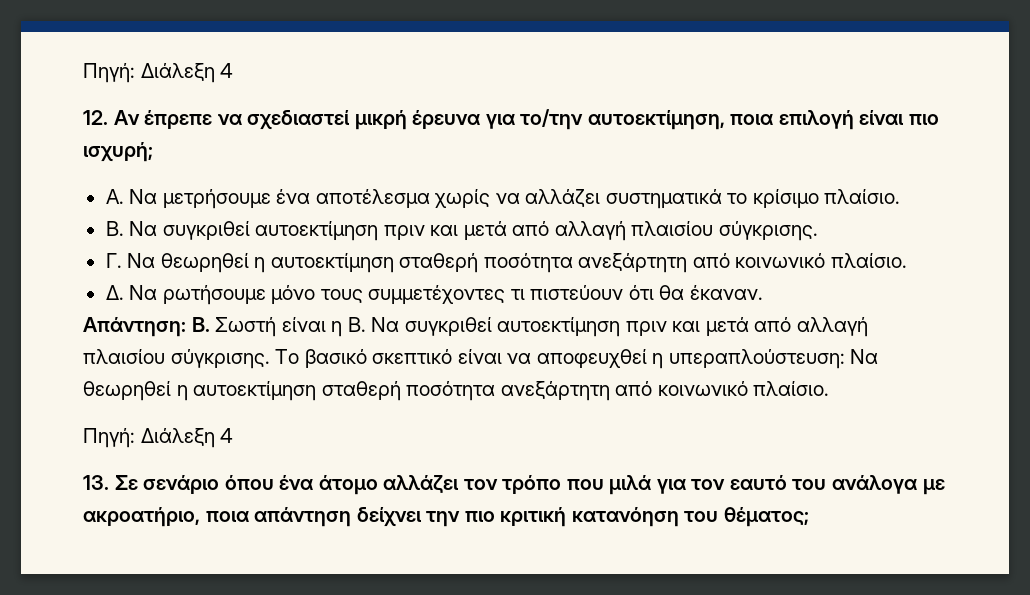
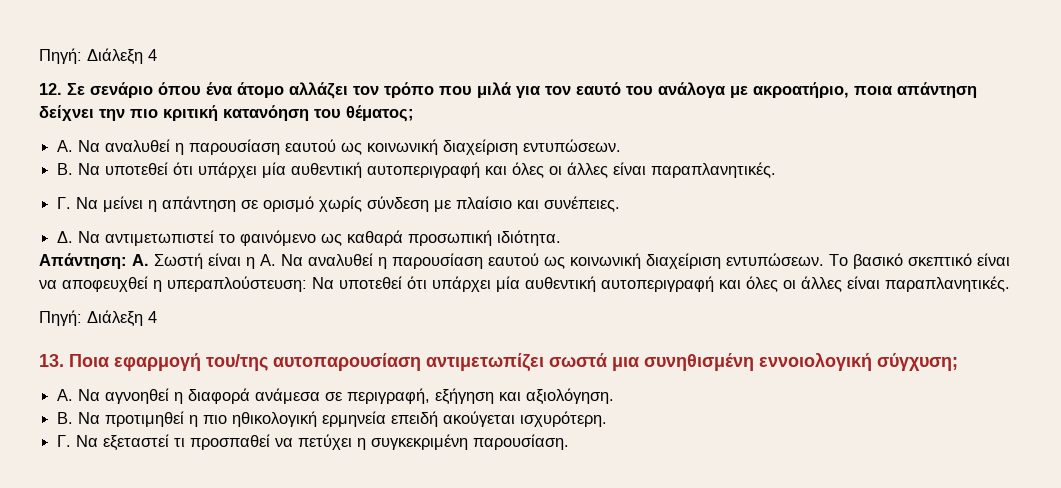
- 12. Αν έπρεπε να σχεδιαστεί μικρή έρευνα για το/την αυτοεκτίμηση, ποια επιλογή είναι πιο ισχυρή;
- Α. Να μετρήσουμε ένα αποτέλεσμα χωρίς να αλλάζει συστηματικά το κρίσιμο πλαίσιο.
- Β. Να συγκριθεί αυτοεκτίμηση πριν και μετά από αλλαγή πλαισίου σύγκρισης.
- Γ. Να θεωρηθεί η αυτοεκτίμηση σταθερή ποσότητα ανεξάρτητη από κοινωνικό πλαίσιο.
- Δ. Να ρωτήσουμε μόνο τους συμμετέχοντες τι πιστεύουν ότι θα έκαναν.
- Απάντηση: Β. Σωστή είναι η Β. Να συγκριθεί αυτοεκτίμηση πριν και μετά από αλλαγή πλαισίου σύγκρισης. Το βασικό σκεπτικό είναι να αποφευχθεί η υπεραπλούστευση: Να θεωρηθεί η αυτοεκτίμηση σταθερή ποσότητα ανεξάρτητη από κοινωνικό πλαίσιο.
+ 12. Σε σενάριο όπου ένα άτομο αλλάζει τον τρόπο που μιλά για τον εαυτό του ανάλογα με ακροατήριο, ποια απάντηση δείχνει την πιο κριτική κατανόηση του θέματος;
+ Α. Να αναλυθεί η παρουσίαση εαυτού ως κοινωνική διαχείριση εντυπώσεων.
+ Β. Να υποτεθεί ότι υπάρχει μία αυθεντική αυτοπεριγραφή και όλες οι άλλες είναι παραπλανητικές.
+ Γ. Να μείνει η απάντηση σε ορισμό χωρίς σύνδεση με πλαίσιο και συνέπειες.
+ Δ. Να αντιμετωπιστεί το φαινόμενο ως καθαρά προσωπική ιδιότητα.
+ Απάντηση: Α. Σωστή είναι η Α. Να αναλυθεί η παρουσίαση εαυτού ως κοινωνική διαχείριση εντυπώσεων. Το βασικό σκεπτικό είναι να αποφευχθεί η υπεραπλούστευση: Να υποτεθεί ότι υπάρχει μία αυθεντική αυτοπεριγραφή και όλες οι άλλες είναι παραπλανητικές.
  Πηγή: Διάλεξη 4
- 13. Σε σενάριο όπου ένα άτομο αλλάζει τον τρόπο που μιλά για τον εαυτό του ανάλογα με ακροατήριο, ποια απάντηση δείχνει την πιο κριτική κατανόηση του θέματος;
+ 13. Ποια εφαρμογή του/της αυτοπαρουσίαση αντιμετωπίζει σωστά μια συνηθισμένη εννοιολογική σύγχυση;
+ Α. Να αγνοηθεί η διαφορά ανάμεσα σε περιγραφή, εξήγηση και αξιολόγηση.
+ Β. Να προτιμηθεί η πιο ηθικολογική ερμηνεία επειδή ακούγεται ισχυρότερη.
+ Γ. Να εξεταστεί τι προσπαθεί να πετύχει η συγκεκριμένη παρουσίαση.

